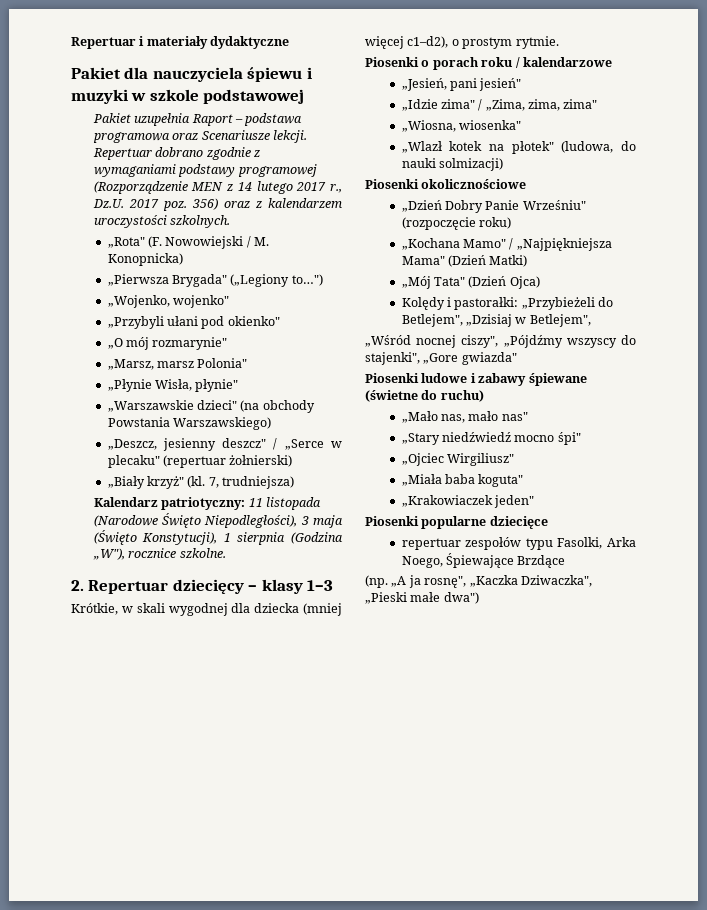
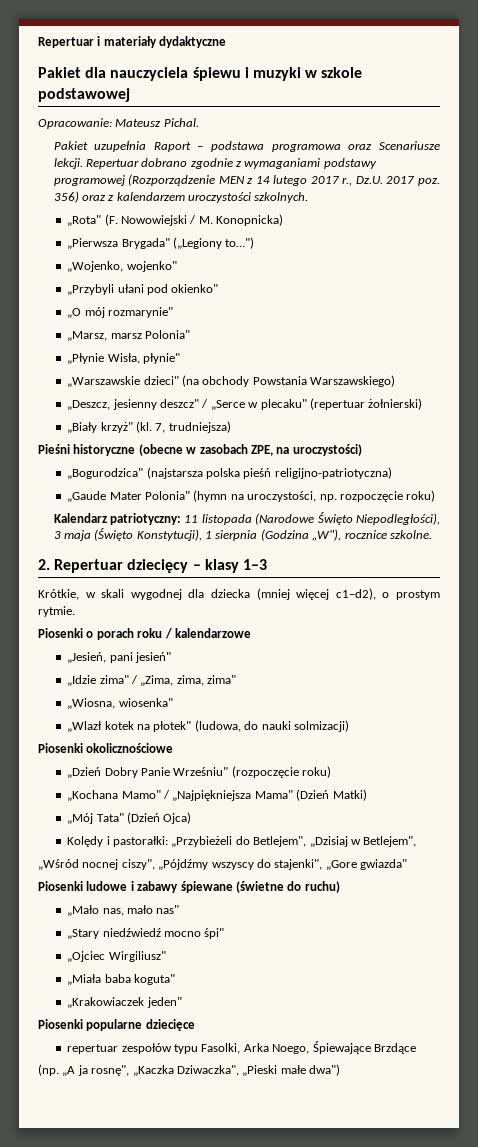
+ Opracowanie: Mateusz Pichal.
+ Pieśni historyczne (obecne w zasobach ZPE, na uroczystości)
+ „Bogurodzica" (najstarsza polska pieśń religijno-patriotyczna)
+ „Gaude Mater Polonia" (hymn na uroczystości, np. rozpoczęcie roku)

